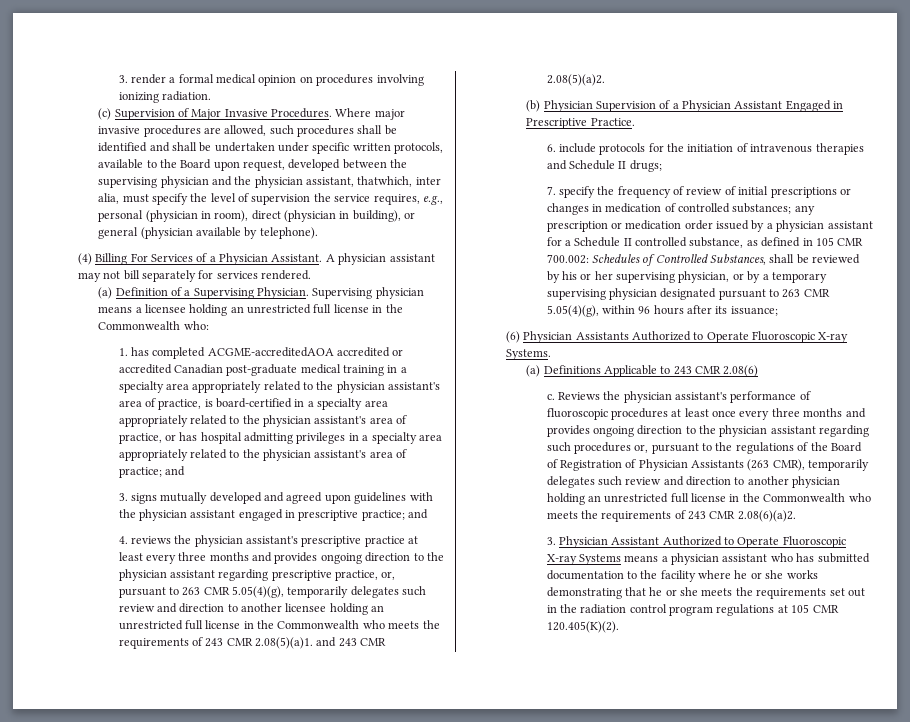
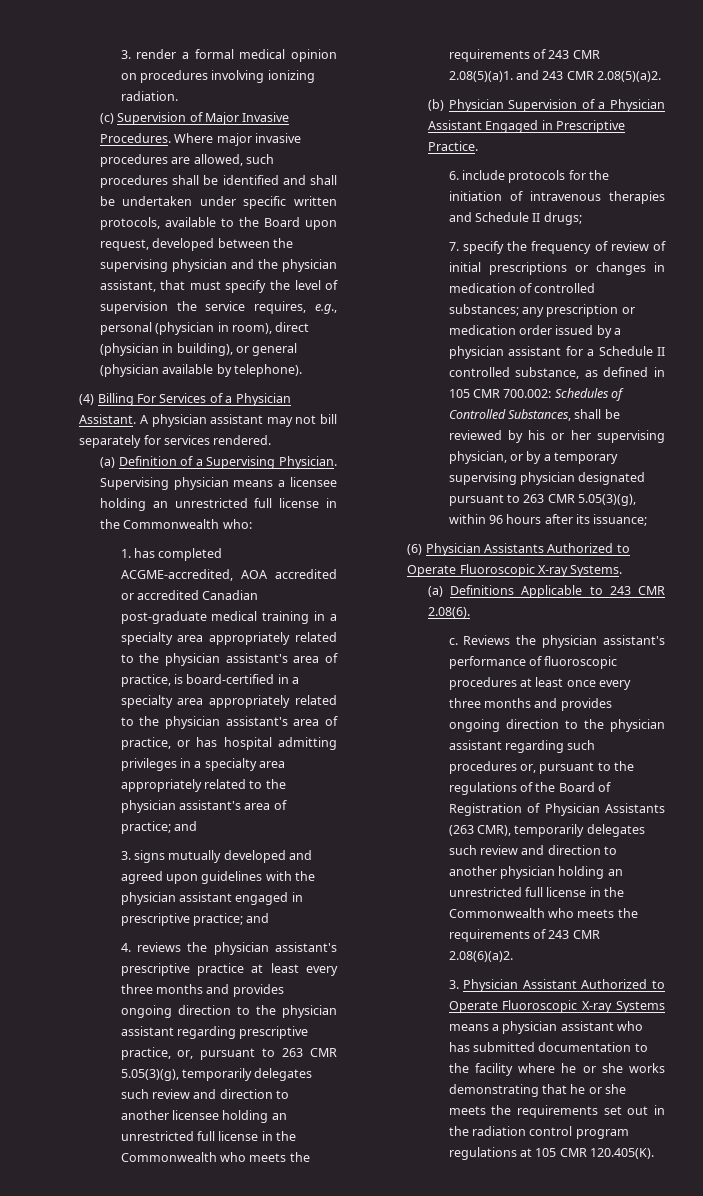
- Where major invasive procedures are allowed, such procedures shall be identified and shall be undertaken under specific written protocols, available to the Board upon request, developed between the supervising physician and the physician assistant, thatwhich, inter alia, must specify the level of supervision the service requires, e.g., personal (physician in room), direct (physician in building), or general (physician available by telephone).
+ Where major invasive procedures are allowed, such procedures shall be identified and shall be undertaken under specific written protocols, available to the Board upon request, developed between the supervising physician and the physician assistant, that must specify the level of supervision the service requires, e.g., personal (physician in room), direct (physician in building), or general (physician available by telephone).
- 1. has completed ACGME-accreditedAOA accredited or accredited Canadian post-graduate medical training in a specialty area appropriately related to the physician assistant's area of practice, is board-certified in a specialty area appropriately related to the physician assistant's area of practice, or has hospital admitting privileges in a specialty area appropriately related to the physician assistant's area of practice; and
+ 1. has completed ACGME-accredited, AOA accredited or accredited Canadian post-graduate medical training in a specialty area appropriately related to the physician assistant's area of practice, is board-certified in a specialty area appropriately related to the physician assistant's area of practice, or has hospital admitting privileges in a specialty area appropriately related to the physician assistant's area of practice; and
- 4. reviews the physician assistant's prescriptive practice at least every three months and provides ongoing direction to the physician assistant regarding prescriptive practice, or, pursuant to 263 CMR 5.05(4)(g), temporarily delegates such review and direction to another licensee holding an unrestricted full license in the Commonwealth who meets the requirements of 243 CMR 2.08(5)(a)1. and 243 CMR 2.08(5)(a)2.
+ 4. reviews the physician assistant's prescriptive practice at least every three months and provides ongoing direction to the physician assistant regarding prescriptive practice, or, pursuant to 263 CMR 5.05(3)(g), temporarily delegates such review and direction to another licensee holding an unrestricted full license in the Commonwealth who meets the requirements of 243 CMR 2.08(5)(a)1. and 243 CMR 2.08(5)(a)2.
- Schedules of Controlled Substances, shall be reviewed by his or her supervising physician, or by a temporary supervising physician designated pursuant to 263 CMR 5.05(4)(g), within 96 hours after its issuance;
+ Schedules of Controlled Substances, shall be reviewed by his or her supervising physician, or by a temporary supervising physician designated pursuant to 263 CMR 5.05(3)(g), within 96 hours after its issuance;
- (a) Definitions Applicable to 243 CMR 2.08(6)
+ (a) Definitions Applicable to 243 CMR 2.08(6).
- 3. Physician Assistant Authorized to Operate Fluoroscopic X-ray Systems means a physician assistant who has submitted documentation to the facility where he or she works demonstrating that he or she meets the requirements set out in the radiation control program regulations at 105 CMR 120.405(K)(2).
+ 3. Physician Assistant Authorized to Operate Fluoroscopic X-ray Systems means a physician assistant who has submitted documentation to the facility where he or she works demonstrating that he or she meets the requirements set out in the radiation control program regulations at 105 CMR 120.405(K).

